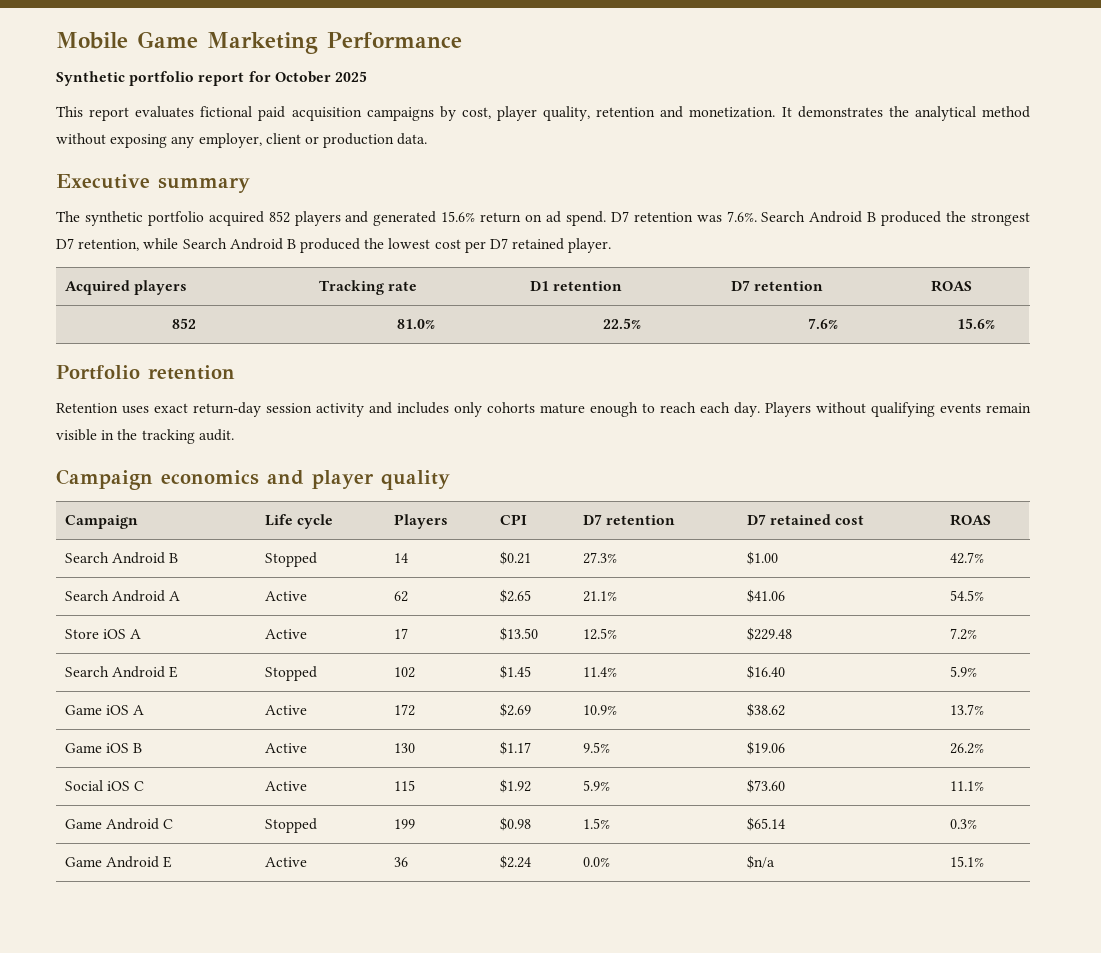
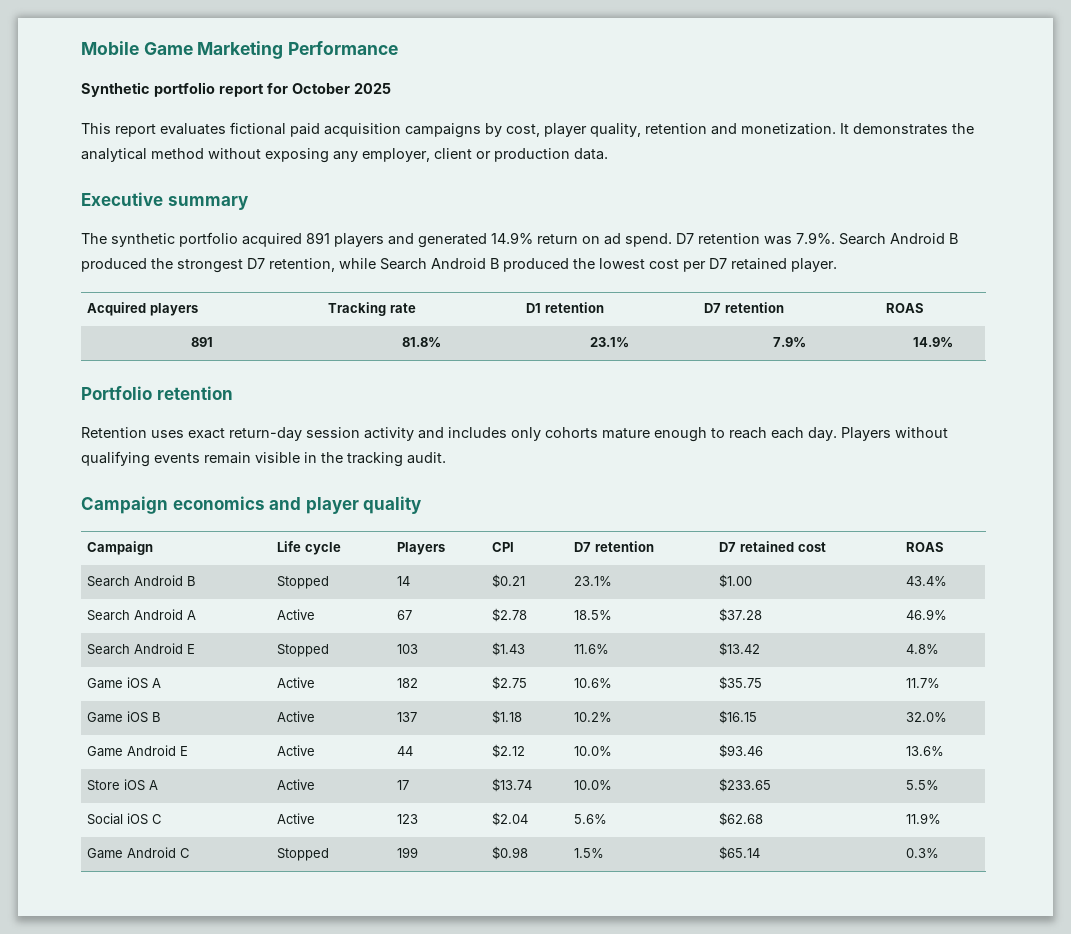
- The synthetic portfolio acquired 852 players and generated 15.6% return on ad spend.
+ The synthetic portfolio acquired 891 players and generated 14.9% return on ad spend.
- D7 retention was 7.6%. Search Android B produced the strongest D7 retention, while Search Android B produced the lowest cost per D7 retained player.
+ D7 retention was 7.9%. Search Android B produced the strongest D7 retention, while Search Android B produced the lowest cost per D7 retained player.
- 852 | 81.0% | 22.5% | 7.6% | 15.6%
+ 891 | 81.8% | 23.1% | 7.9% | 14.9%
- Search Android B | Stopped | 14 | $0.21 | 27.3% | $1.00 | 42.7%
+ Search Android B | Stopped | 14 | $0.21 | 23.1% | $1.00 | 43.4%
- Search Android A | Active | 62 | $2.65 | 21.1% | $41.06 | 54.5%
+ Search Android A | Active | 67 | $2.78 | 18.5% | $37.28 | 46.9%
+ Search Android E | Stopped | 103 | $1.43 | 11.6% | $13.42 | 4.8%
+ Game iOS A | Active | 182 | $2.75 | 10.6% | $35.75 | 11.7%
+ Game iOS B | Active | 137 | $1.18 | 10.2% | $16.15 | 32.0%
+ Game Android E | Active | 44 | $2.12 | 10.0% | $93.46 | 13.6%
- Store iOS A | Active | 17 | $13.50 | 12.5% | $229.48 | 7.2%
- Search Android E | Stopped | 102 | $1.45 | 11.4% | $16.40 | 5.9%
- Game iOS A | Active | 172 | $2.69 | 10.9% | $38.62 | 13.7%
- Game iOS B | Active | 130 | $1.17 | 9.5% | $19.06 | 26.2%
+ Store iOS A | Active | 17 | $13.74 | 10.0% | $233.65 | 5.5%
- Social iOS C | Active | 115 | $1.92 | 5.9% | $73.60 | 11.1%
+ Social iOS C | Active | 123 | $2.04 | 5.6% | $62.68 | 11.9%
- Game Android E | Active | 36 | $2.24 | 0.0% | $n/a | 15.1%

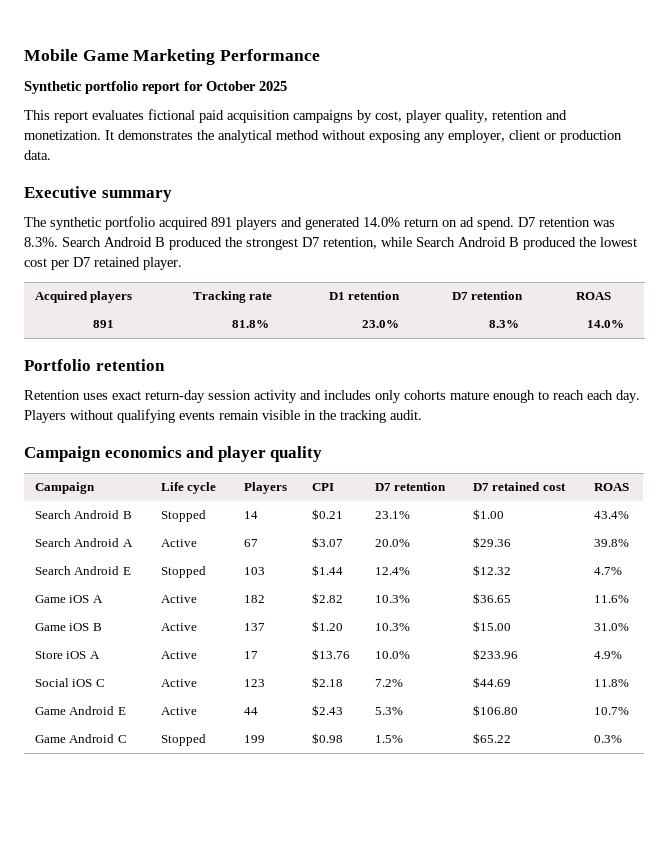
- The synthetic portfolio acquired 891 players and generated 14.9% return on ad spend.
+ The synthetic portfolio acquired 891 players and generated 14.0% return on ad spend.
- D7 retention was 7.9%. Search Android B produced the strongest D7 retention, while Search Android B produced the lowest cost per D7 retained player.
+ D7 retention was 8.3%. Search Android B produced the strongest D7 retention, while Search Android B produced the lowest cost per D7 retained player.
- 891 | 81.8% | 23.1% | 7.9% | 14.9%
+ 891 | 81.8% | 23.0% | 8.3% | 14.0%
- Search Android A | Active | 67 | $2.78 | 18.5% | $37.28 | 46.9%
+ Search Android A | Active | 67 | $3.07 | 20.0% | $29.36 | 39.8%
- Search Android E | Stopped | 103 | $1.43 | 11.6% | $13.42 | 4.8%
+ Search Android E | Stopped | 103 | $1.44 | 12.4% | $12.32 | 4.7%
- Game iOS A | Active | 182 | $2.75 | 10.6% | $35.75 | 11.7%
+ Game iOS A | Active | 182 | $2.82 | 10.3% | $36.65 | 11.6%
- Game iOS B | Active | 137 | $1.18 | 10.2% | $16.15 | 32.0%
+ Game iOS B | Active | 137 | $1.20 | 10.3% | $15.00 | 31.0%
+ Store iOS A | Active | 17 | $13.76 | 10.0% | $233.96 | 4.9%
+ Social iOS C | Active | 123 | $2.18 | 7.2% | $44.69 | 11.8%
- Game Android E | Active | 44 | $2.12 | 10.0% | $93.46 | 13.6%
- Store iOS A | Active | 17 | $13.74 | 10.0% | $233.65 | 5.5%
- Social iOS C | Active | 123 | $2.04 | 5.6% | $62.68 | 11.9%
+ Game Android E | Active | 44 | $2.43 | 5.3% | $106.80 | 10.7%
- Game Android C | Stopped | 199 | $0.98 | 1.5% | $65.14 | 0.3%
+ Game Android C | Stopped | 199 | $0.98 | 1.5% | $65.22 | 0.3%

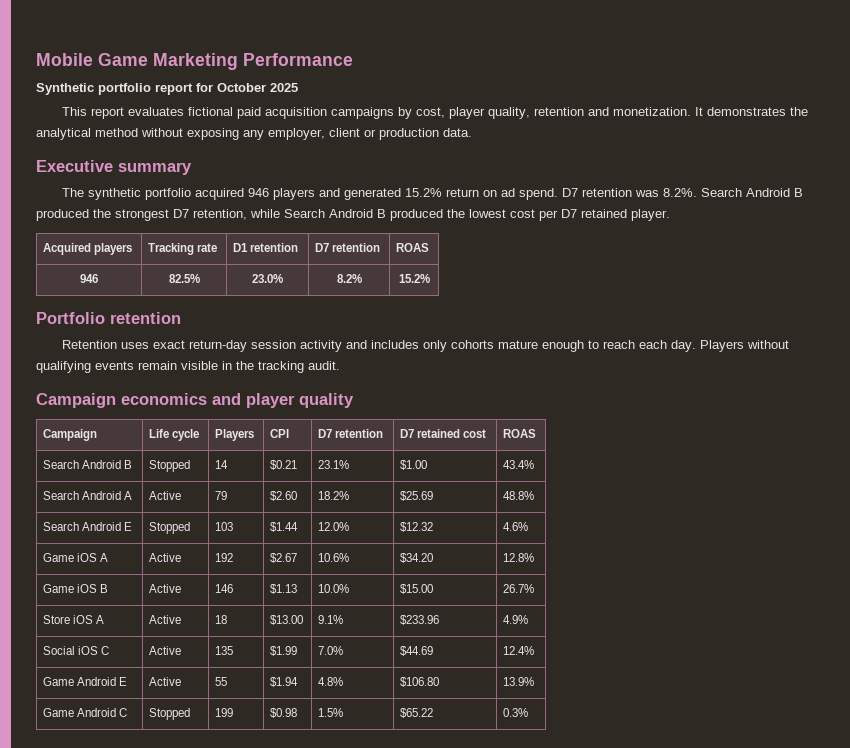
- The synthetic portfolio acquired 891 players and generated 14.0% return on ad spend.
+ The synthetic portfolio acquired 946 players and generated 15.2% return on ad spend.
- D7 retention was 8.3%. Search Android B produced the strongest D7 retention, while Search Android B produced the lowest cost per D7 retained player.
+ D7 retention was 8.2%. Search Android B produced the strongest D7 retention, while Search Android B produced the lowest cost per D7 retained player.
- 891 | 81.8% | 23.0% | 8.3% | 14.0%
+ 946 | 82.5% | 23.0% | 8.2% | 15.2%
- Search Android A | Active | 67 | $3.07 | 20.0% | $29.36 | 39.8%
+ Search Android A | Active | 79 | $2.60 | 18.2% | $25.69 | 48.8%
- Search Android E | Stopped | 103 | $1.44 | 12.4% | $12.32 | 4.7%
+ Search Android E | Stopped | 103 | $1.44 | 12.0% | $12.32 | 4.6%
- Game iOS A | Active | 182 | $2.82 | 10.3% | $36.65 | 11.6%
+ Game iOS A | Active | 192 | $2.67 | 10.6% | $34.20 | 12.8%
- Game iOS B | Active | 137 | $1.20 | 10.3% | $15.00 | 31.0%
+ Game iOS B | Active | 146 | $1.13 | 10.0% | $15.00 | 26.7%
- Store iOS A | Active | 17 | $13.76 | 10.0% | $233.96 | 4.9%
+ Store iOS A | Active | 18 | $13.00 | 9.1% | $233.96 | 4.9%
- Social iOS C | Active | 123 | $2.18 | 7.2% | $44.69 | 11.8%
+ Social iOS C | Active | 135 | $1.99 | 7.0% | $44.69 | 12.4%
- Game Android E | Active | 44 | $2.43 | 5.3% | $106.80 | 10.7%
+ Game Android E | Active | 55 | $1.94 | 4.8% | $106.80 | 13.9%

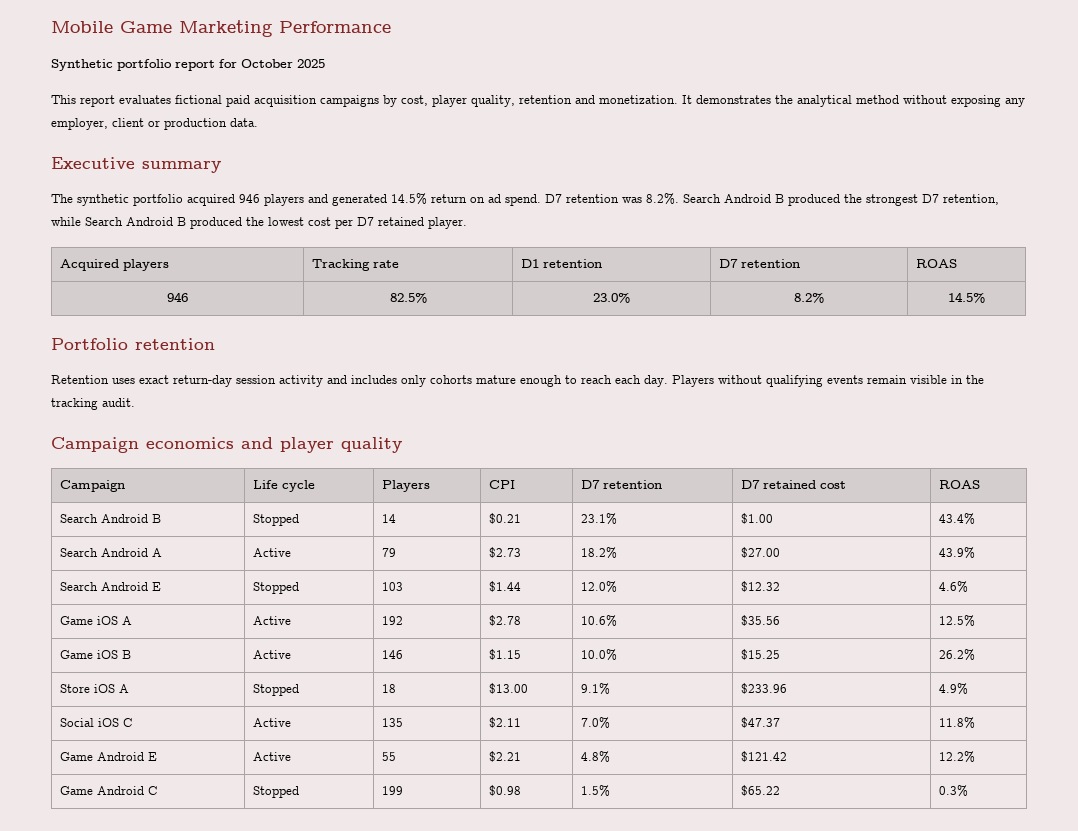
- The synthetic portfolio acquired 946 players and generated 15.2% return on ad spend.
+ The synthetic portfolio acquired 946 players and generated 14.5% return on ad spend.
- 946 | 82.5% | 23.0% | 8.2% | 15.2%
+ 946 | 82.5% | 23.0% | 8.2% | 14.5%
- Search Android A | Active | 79 | $2.60 | 18.2% | $25.69 | 48.8%
+ Search Android A | Active | 79 | $2.73 | 18.2% | $27.00 | 43.9%
- Game iOS A | Active | 192 | $2.67 | 10.6% | $34.20 | 12.8%
+ Game iOS A | Active | 192 | $2.78 | 10.6% | $35.56 | 12.5%
- Game iOS B | Active | 146 | $1.13 | 10.0% | $15.00 | 26.7%
+ Game iOS B | Active | 146 | $1.15 | 10.0% | $15.25 | 26.2%
- Store iOS A | Active | 18 | $13.00 | 9.1% | $233.96 | 4.9%
+ Store iOS A | Stopped | 18 | $13.00 | 9.1% | $233.96 | 4.9%
- Social iOS C | Active | 135 | $1.99 | 7.0% | $44.69 | 12.4%
+ Social iOS C | Active | 135 | $2.11 | 7.0% | $47.37 | 11.8%
- Game Android E | Active | 55 | $1.94 | 4.8% | $106.80 | 13.9%
+ Game Android E | Active | 55 | $2.21 | 4.8% | $121.42 | 12.2%

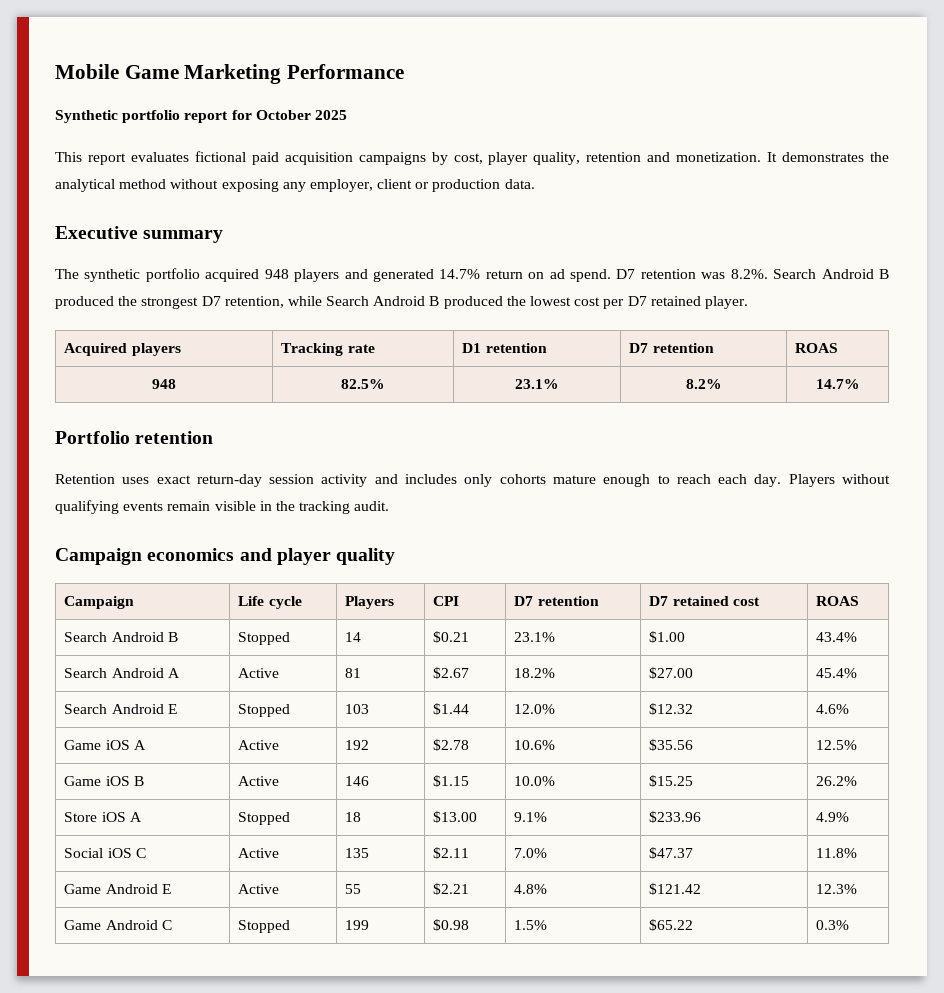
- The synthetic portfolio acquired 946 players and generated 14.5% return on ad spend.
+ The synthetic portfolio acquired 948 players and generated 14.7% return on ad spend.
- 946 | 82.5% | 23.0% | 8.2% | 14.5%
+ 948 | 82.5% | 23.1% | 8.2% | 14.7%
- Search Android A | Active | 79 | $2.73 | 18.2% | $27.00 | 43.9%
+ Search Android A | Active | 81 | $2.67 | 18.2% | $27.00 | 45.4%
- Game Android E | Active | 55 | $2.21 | 4.8% | $121.42 | 12.2%
+ Game Android E | Active | 55 | $2.21 | 4.8% | $121.42 | 12.3%

